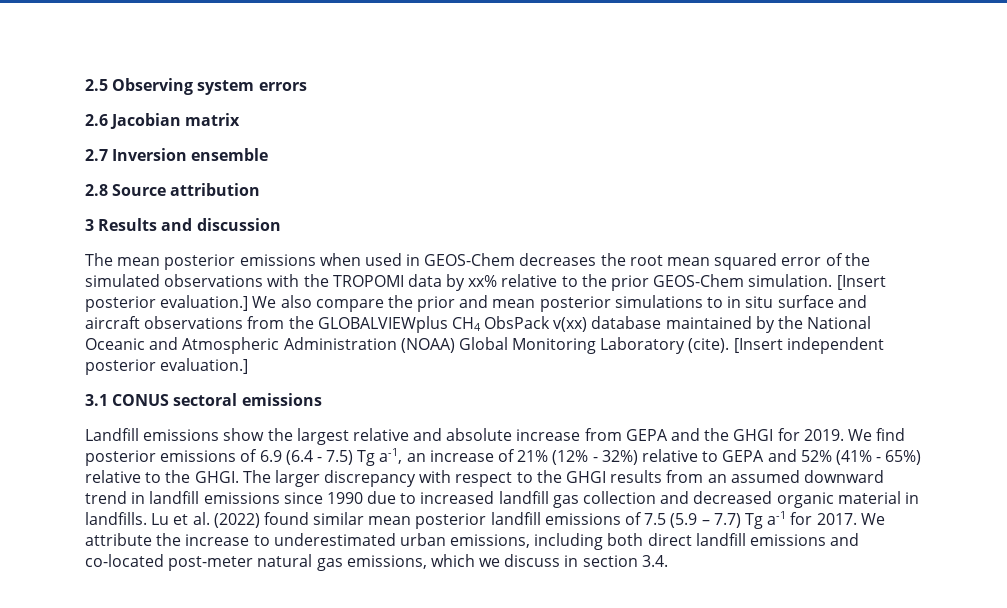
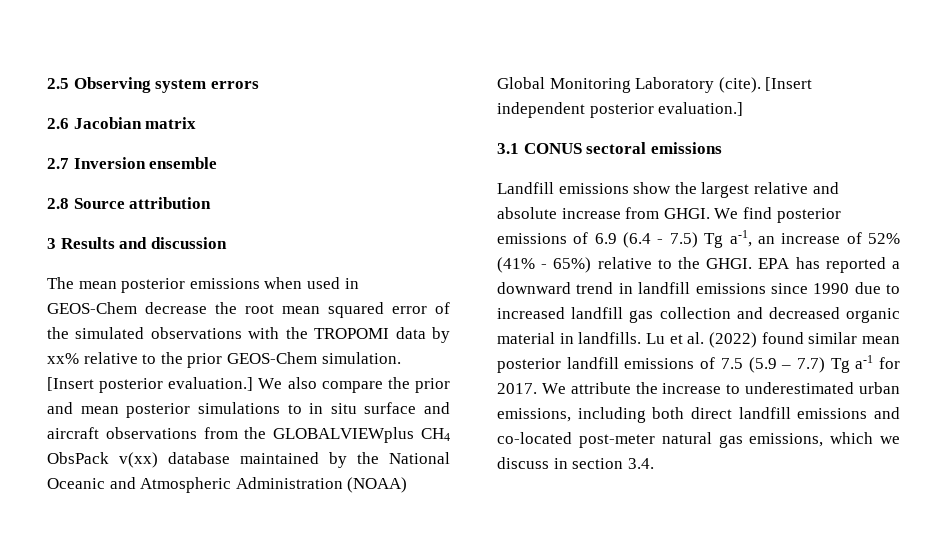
- The mean posterior emissions when used in GEOS-Chem decreases the root mean squared error of the simulated observations with the TROPOMI data by xx% relative to the prior GEOS-Chem simulation.
+ The mean posterior emissions when used in GEOS-Chem decrease the root mean squared error of the simulated observations with the TROPOMI data by xx% relative to the prior GEOS-Chem simulation.
- Landfill emissions show the largest relative and absolute increase from GEPA and the GHGI for 2019.
+ Landfill emissions show the largest relative and absolute increase from GHGI.
- We find posterior emissions of 6.9 (6.4 - 7.5) Tg a-1, an increase of 21% (12% - 32%) relative to GEPA and 52% (41% - 65%) relative to the GHGI.
+ We find posterior emissions of 6.9 (6.4 - 7.5) Tg a-1, an increase of 52% (41% - 65%) relative to the GHGI.
- The larger discrepancy with respect to the GHGI results from an assumed downward trend in landfill emissions since 1990 due to increased landfill gas collection and decreased organic material in landfills.
+ EPA has reported a downward trend in landfill emissions since 1990 due to increased landfill gas collection and decreased organic material in landfills.

